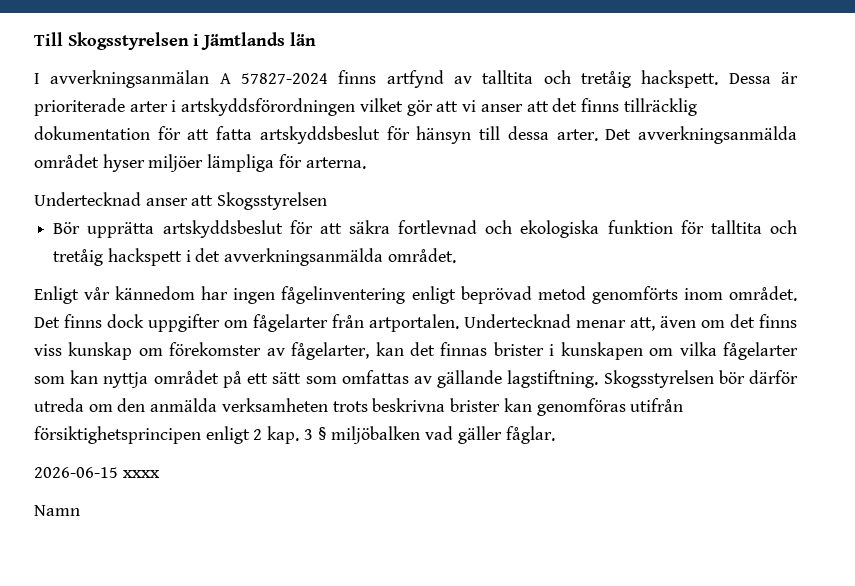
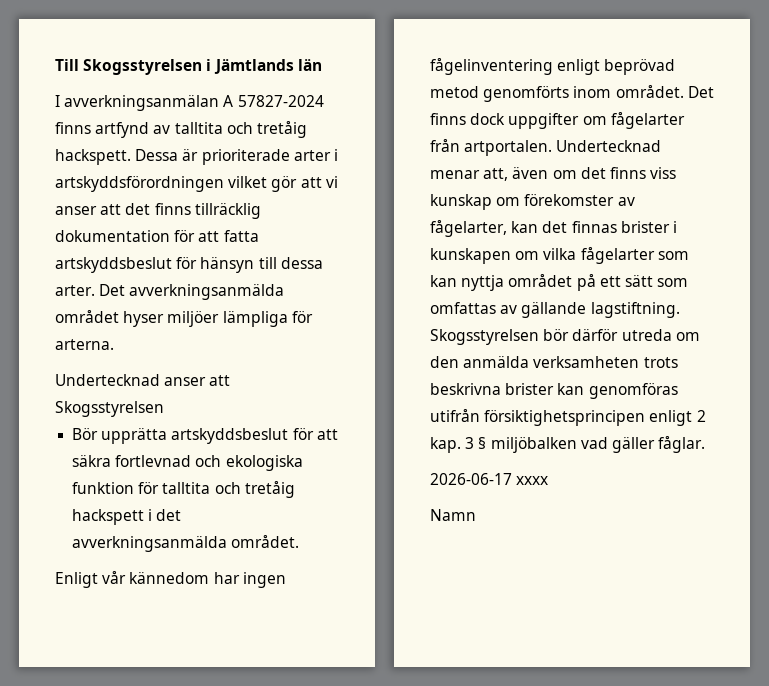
- 2026-06-15 xxxx
+ 2026-06-17 xxxx

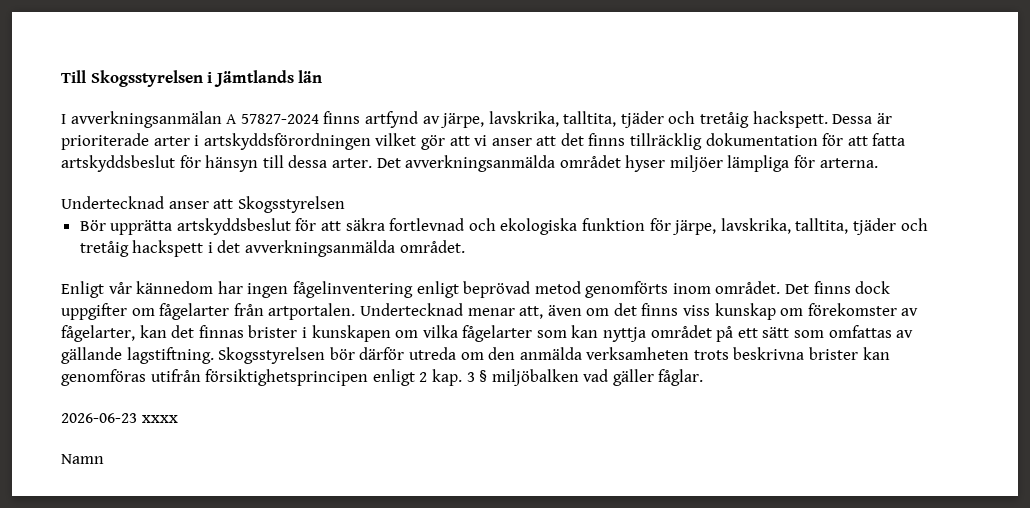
- I avverkningsanmälan A 57827-2024 finns artfynd av talltita och tretåig hackspett.
+ I avverkningsanmälan A 57827-2024 finns artfynd av järpe, lavskrika, talltita, tjäder och tretåig hackspett.
- Bör upprätta artskyddsbeslut för att säkra fortlevnad och ekologiska funktion för talltita och tretåig hackspett i det avverkningsanmälda området.
+ Bör upprätta artskyddsbeslut för att säkra fortlevnad och ekologiska funktion för järpe, lavskrika, talltita, tjäder och tretåig hackspett i det avverkningsanmälda området.
- 2026-06-17 xxxx
+ 2026-06-23 xxxx

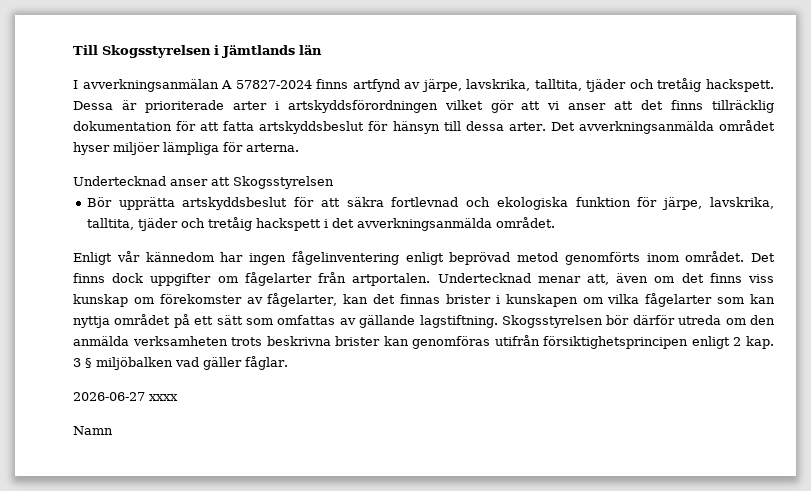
- 2026-06-23 xxxx
+ 2026-06-27 xxxx

